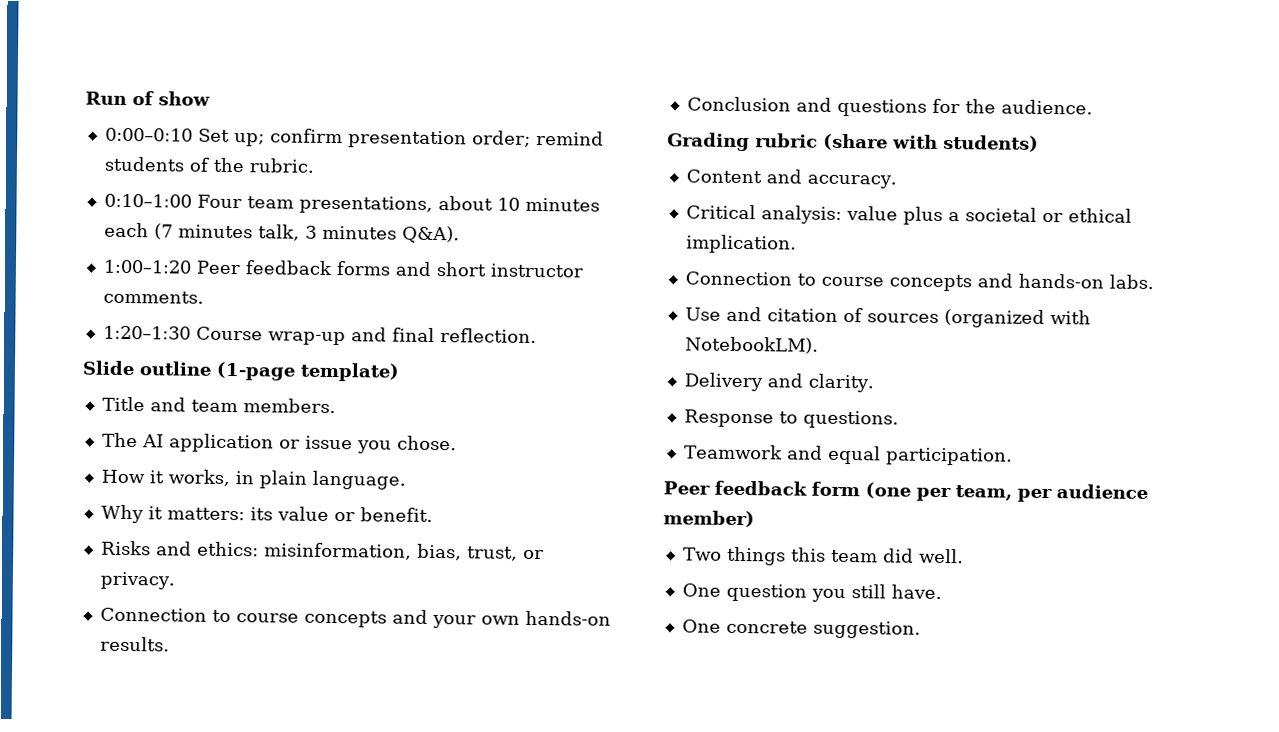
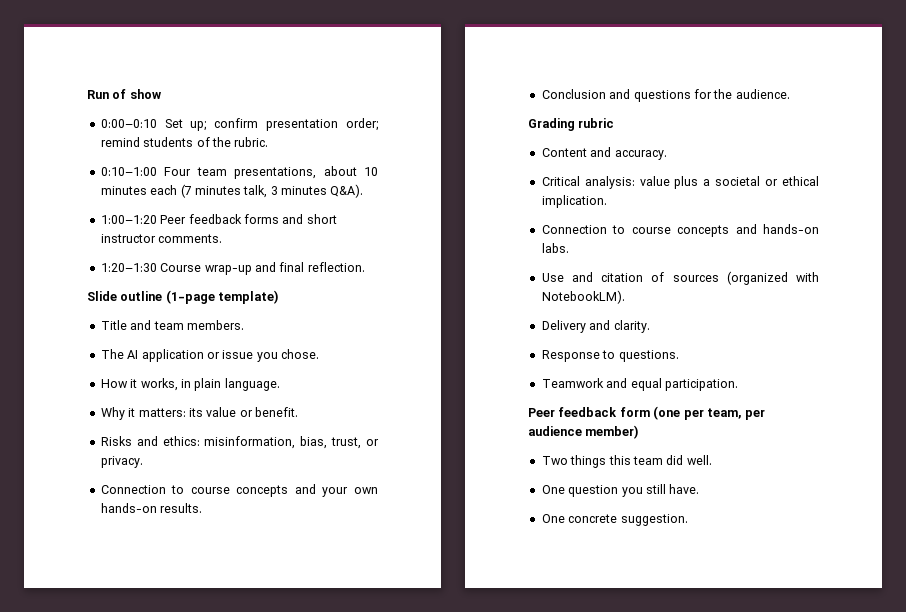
- Grading rubric (share with students)
+ Grading rubric

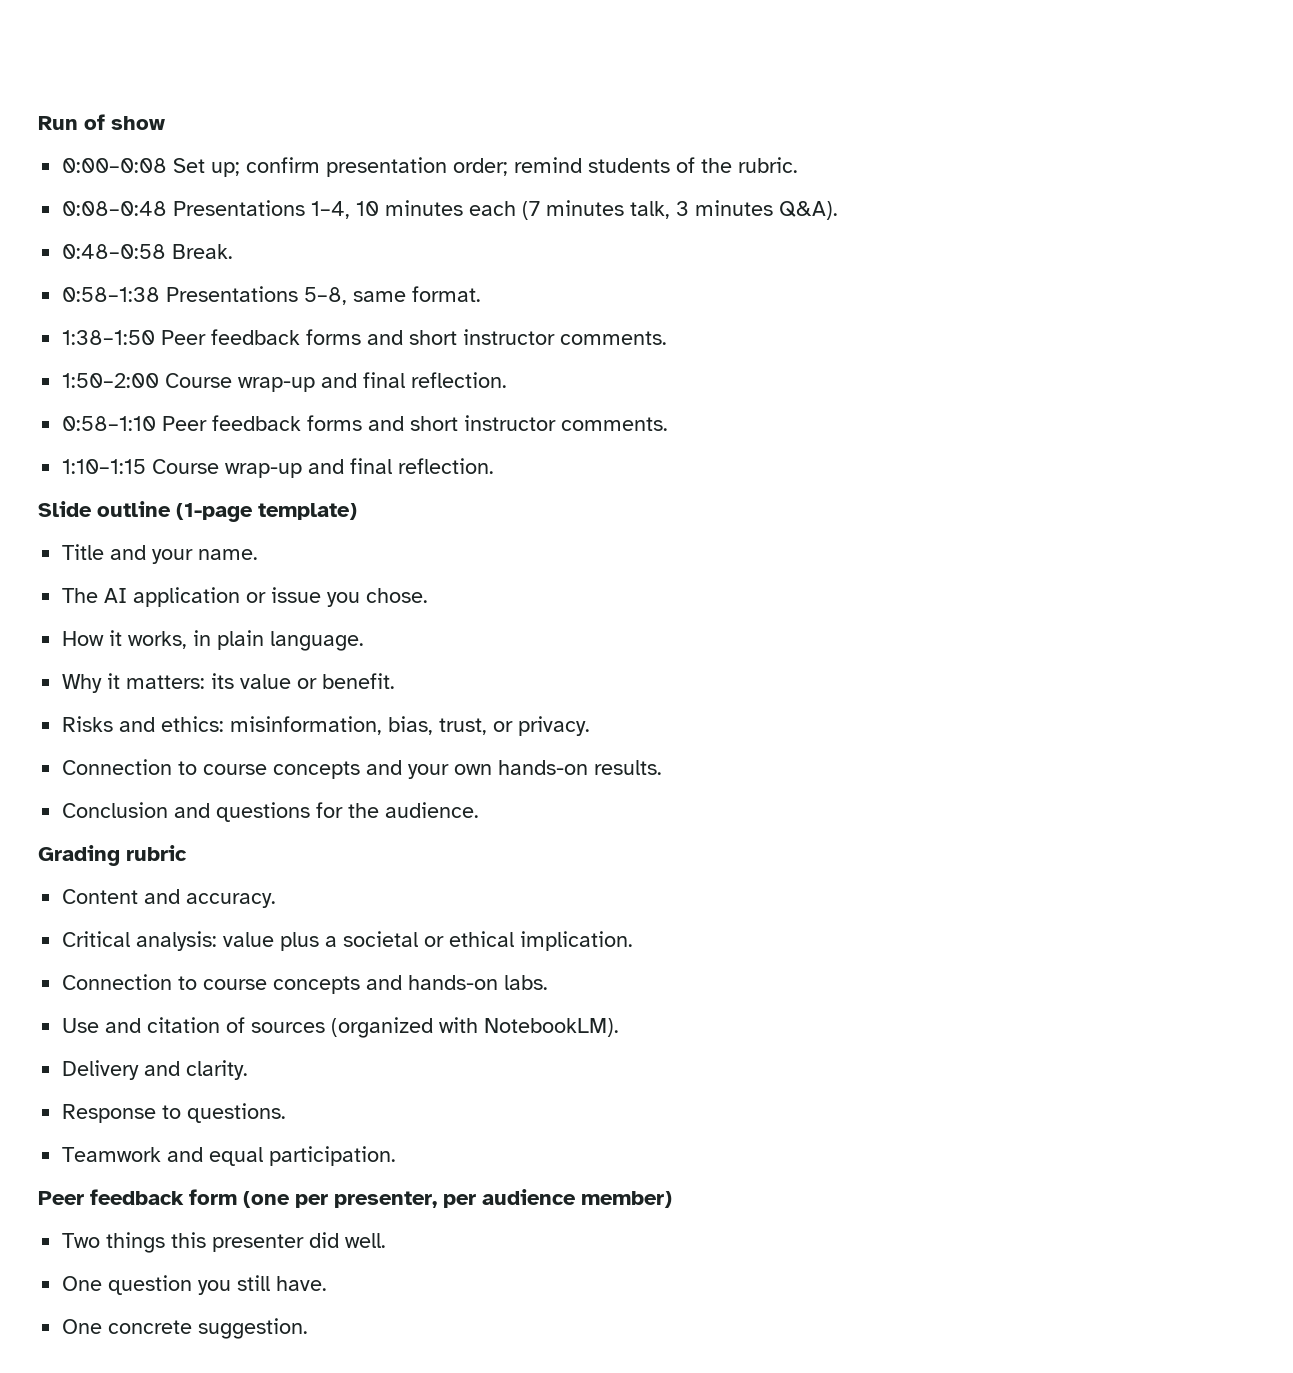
- 0:00–0:10 Set up; confirm presentation order; remind students of the rubric.
+ 0:00–0:08 Set up; confirm presentation order; remind students of the rubric.
- 0:10–1:00 Four team presentations, about 10 minutes each (7 minutes talk, 3 minutes Q&A).
+ 0:08–0:48 Presentations 1–4, 10 minutes each (7 minutes talk, 3 minutes Q&A).
- 1:00–1:20 Peer feedback forms and short instructor comments.
- 1:20–1:30 Course wrap-up and final reflection.
+ 0:48–0:58 Break.
+ 0:58–1:38 Presentations 5–8, same format.
+ 1:38–1:50 Peer feedback forms and short instructor comments.
+ 1:50–2:00 Course wrap-up and final reflection.
+ 0:58–1:10 Peer feedback forms and short instructor comments.
+ 1:10–1:15 Course wrap-up and final reflection.
- Title and team members.
+ Title and your name.
- Peer feedback form (one per team, per audience member)
+ Peer feedback form (one per presenter, per audience member)
- Two things this team did well.
+ Two things this presenter did well.

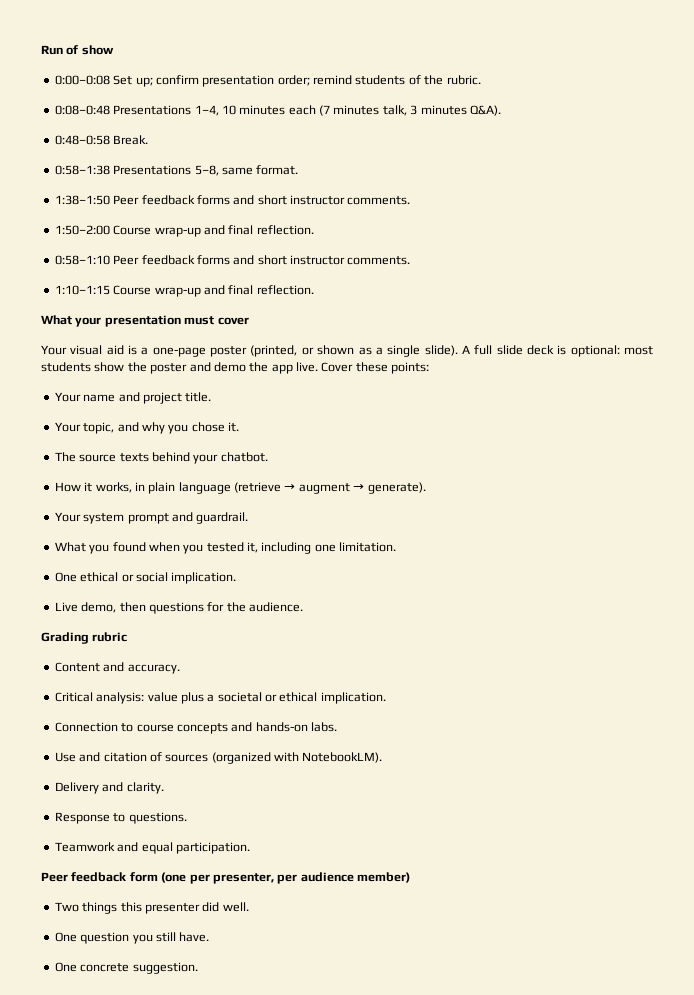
- Slide outline (1-page template)
- Title and your name.
- The AI application or issue you chose.
+ What your presentation must cover
+ Your visual aid is a one-page poster (printed, or shown as a single slide). A full slide deck is optional: most students show the poster and demo the app live. Cover these points:
+ Your name and project title.
+ Your topic, and why you chose it.
+ The source texts behind your chatbot.
- How it works, in plain language.
- Why it matters: its value or benefit.
- Risks and ethics: misinformation, bias, trust, or privacy.
- Connection to course concepts and your own hands-on results.
- Conclusion and questions for the audience.
+ How it works, in plain language (retrieve → augment → generate).
+ Your system prompt and guardrail.
+ What you found when you tested it, including one limitation.
+ One ethical or social implication.
+ Live demo, then questions for the audience.

